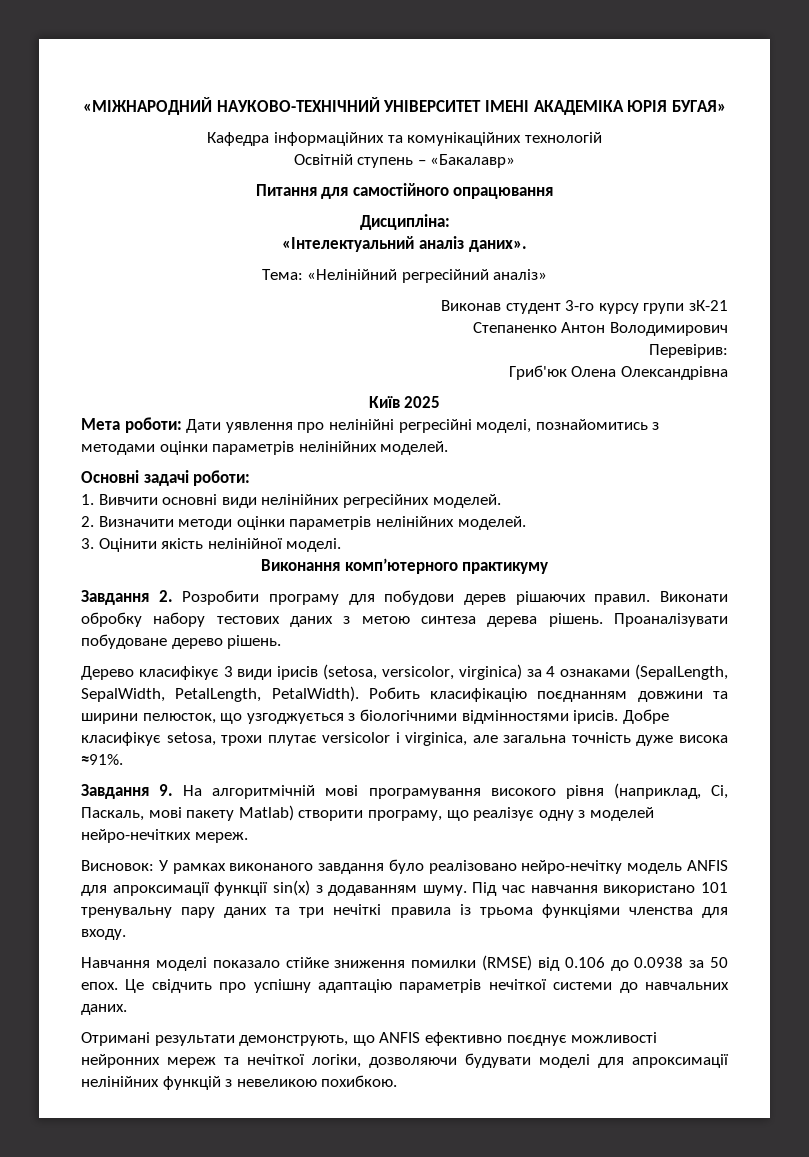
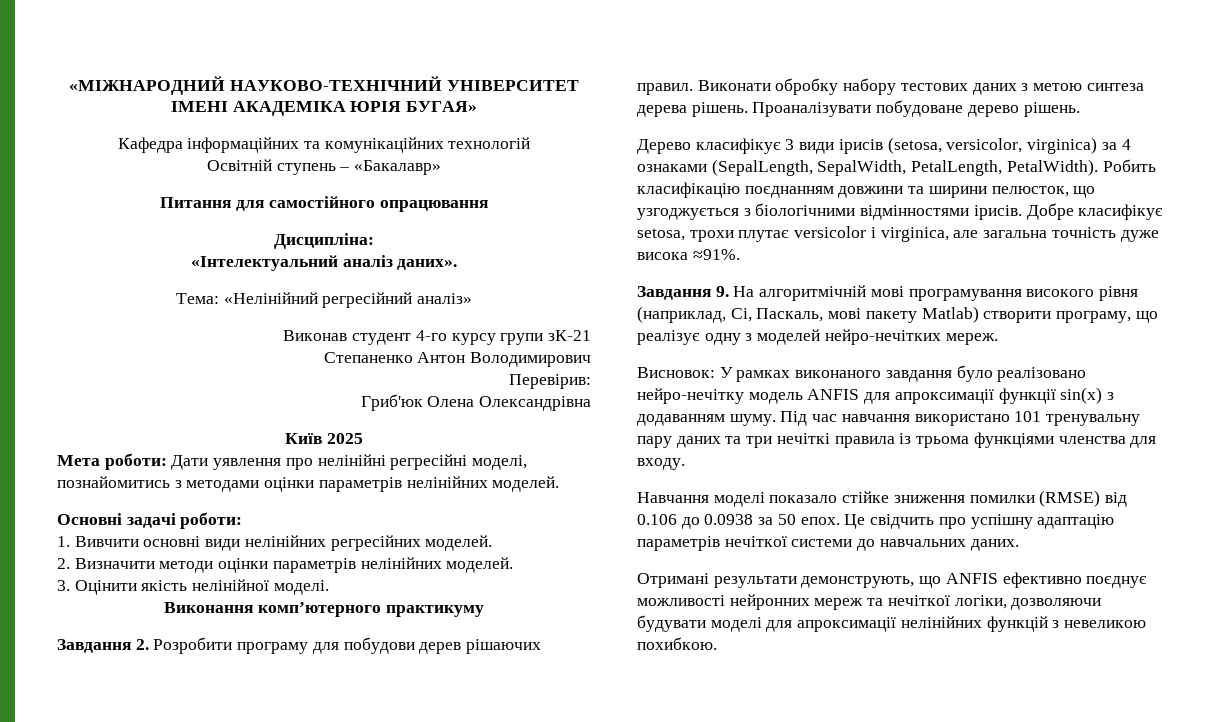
- Виконав студент 3-го курсу групи зК-21
+ Виконав студент 4-го курсу групи зК-21

